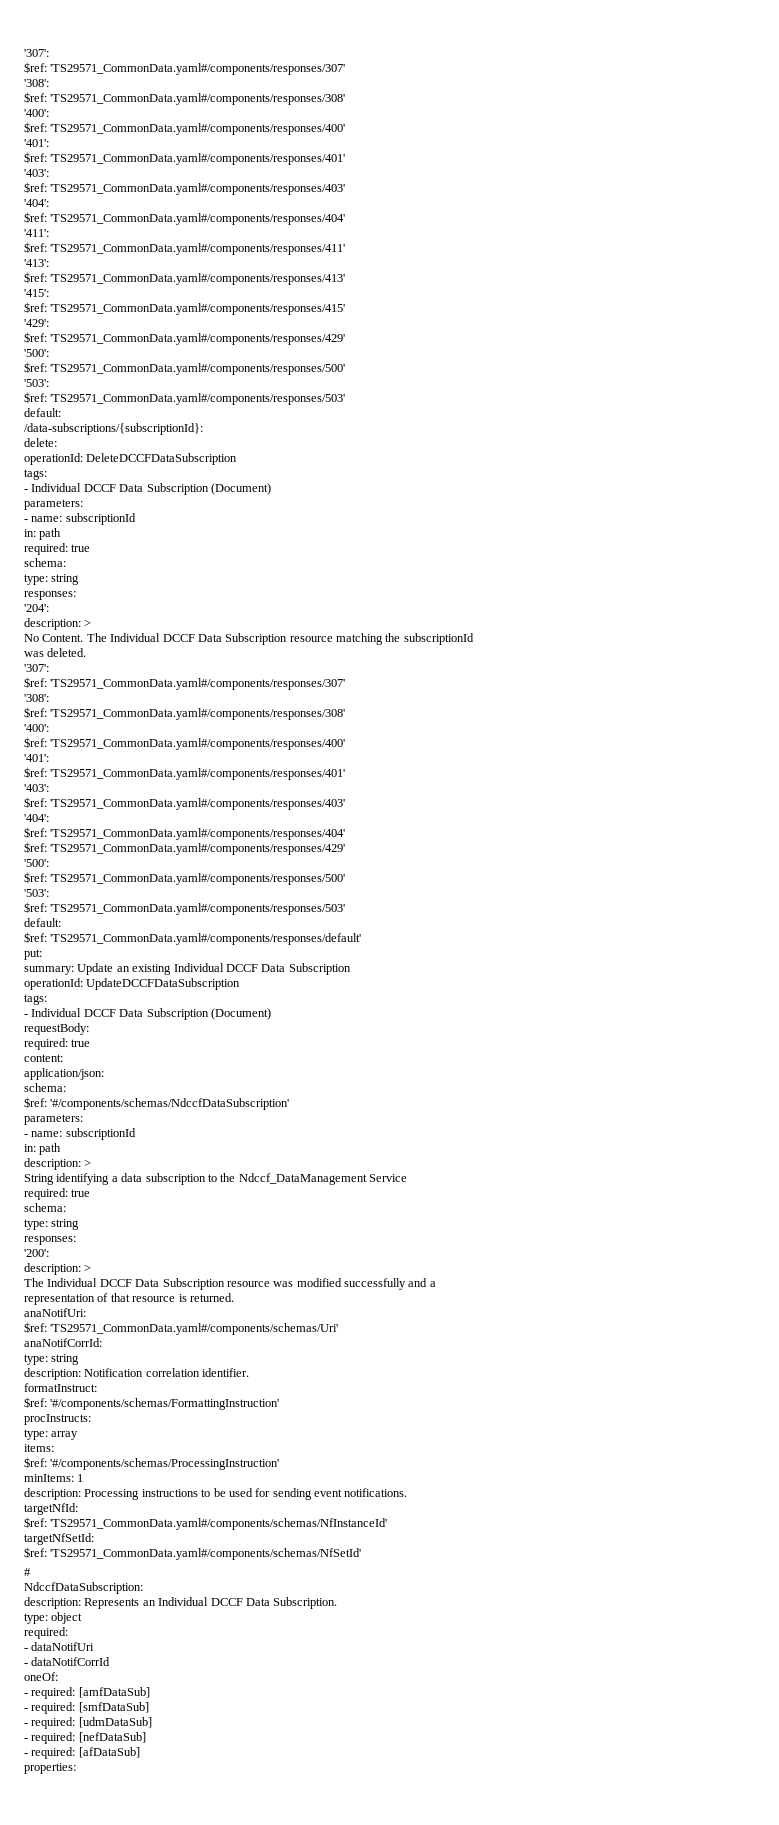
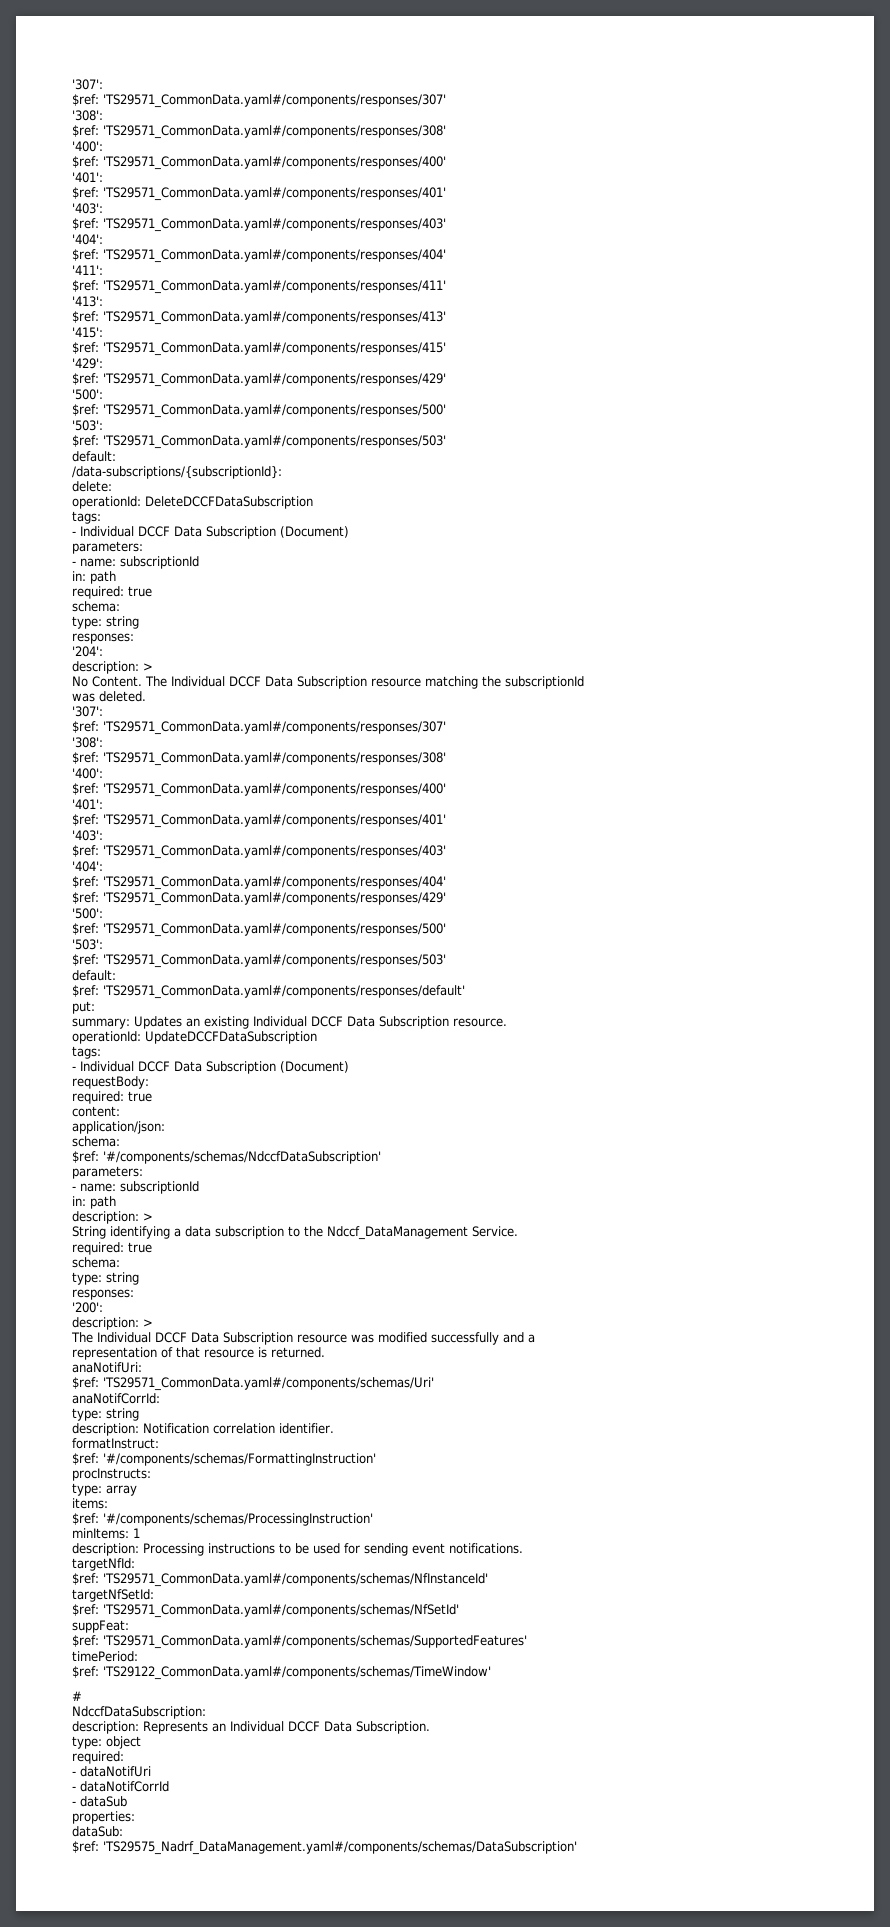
- summary: Update an existing Individual DCCF Data Subscription
+ summary: Updates an existing Individual DCCF Data Subscription resource.
- String identifying a data subscription to the Ndccf_DataManagement Service
+ String identifying a data subscription to the Ndccf_DataManagement Service.
+ suppFeat:
+ $ref: 'TS29571_CommonData.yaml#/components/schemas/SupportedFeatures'
+ timePeriod:
+ $ref: 'TS29122_CommonData.yaml#/components/schemas/TimeWindow'
- oneOf:
- - required: [amfDataSub]
- - required: [smfDataSub]
- - required: [udmDataSub]
- - required: [nefDataSub]
- - required: [afDataSub]
+ - dataSub
  properties:
+ dataSub:
+ $ref: 'TS29575_Nadrf_DataManagement.yaml#/components/schemas/DataSubscription'

